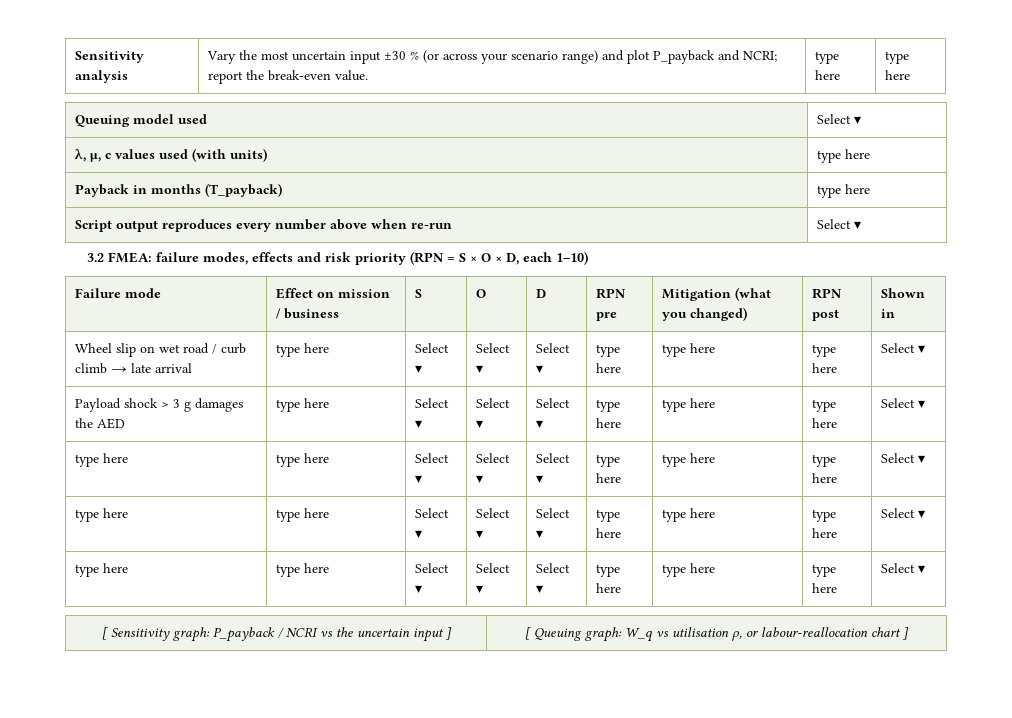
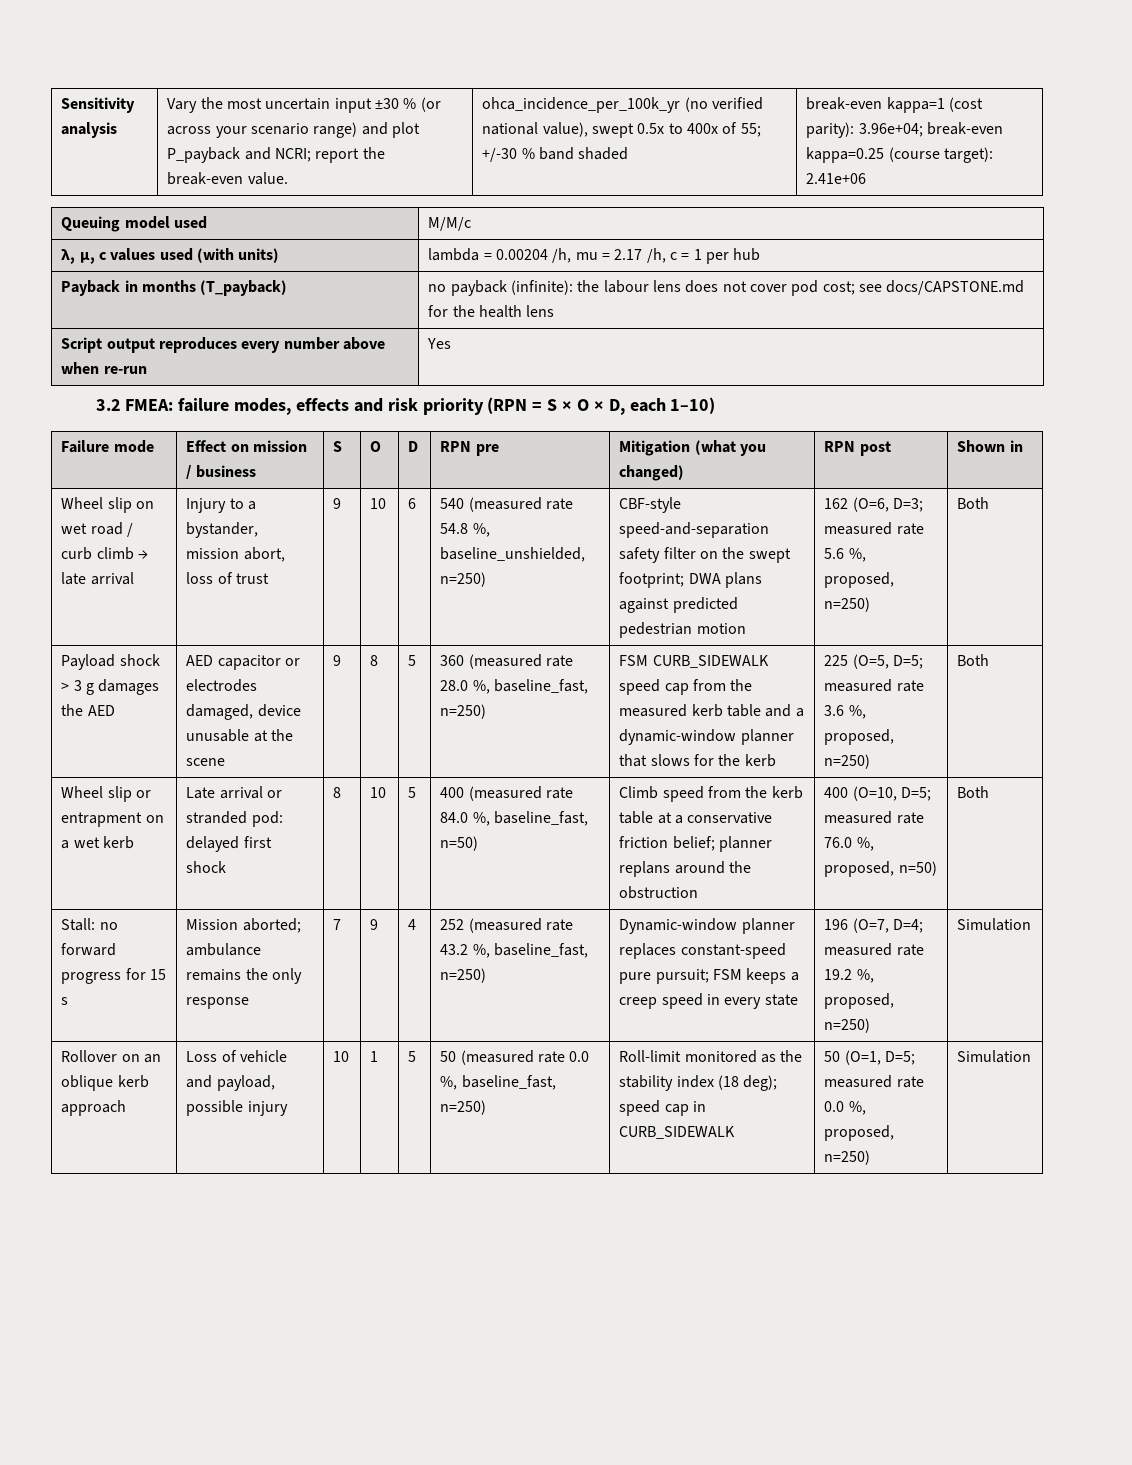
- Vary the most uncertain input ±30 % (or across your scenario range) and plot P_payback and NCRI; report the break-even value. | type here | type here
+ Vary the most uncertain input ±30 % (or across your scenario range) and plot P_payback and NCRI; report the break-even value. | ohca_incidence_per_100k_yr (no verified national value), swept 0.5x to 400x of 55; +/-30 % band shaded | break-even kappa=1 (cost parity): 3.96e+04; break-even kappa=0.25 (course target): 2.41e+06
- Queuing model used | Select ▾
+ Queuing model used | M/M/c
- λ, μ, c values used (with units) | type here
- Payback in months (T_payback) | type here
+ λ, μ, c values used (with units) | lambda = 0.00204 /h, mu = 2.17 /h, c = 1 per hub
+ Payback in months (T_payback) | no payback (infinite): the labour lens does not cover pod cost; see docs/CAPSTONE.md for the health lens
- Script output reproduces every number above when re-run | Select ▾
+ Script output reproduces every number above when re-run | Yes
- Wheel slip on wet road / curb climb → late arrival | type here | Select ▾ | Select ▾ | Select ▾ | type here | type here | type here | Select ▾
+ Wheel slip on wet road / curb climb → late arrival | Injury to a bystander, mission abort, loss of trust | 9 | 10 | 6 | 540 (measured rate 54.8 %, baseline_unshielded, n=250) | CBF-style speed-and-separation safety filter on the swept footprint; DWA plans against predicted pedestrian motion | 162 (O=6, D=3; measured rate 5.6 %, proposed, n=250) | Both
- Payload shock > 3 g damages the AED | type here | Select ▾ | Select ▾ | Select ▾ | type here | type here | type here | Select ▾
- type here | type here | Select ▾ | Select ▾ | Select ▾ | type here | type here | type here | Select ▾
- type here | type here | Select ▾ | Select ▾ | Select ▾ | type here | type here | type here | Select ▾
- type here | type here | Select ▾ | Select ▾ | Select ▾ | type here | type here | type here | Select ▾
- [ Sensitivity graph: P_payback / NCRI vs the uncertain input ] | [ Queuing graph: W_q vs utilisation ρ, or labour-reallocation chart ]
+ Payload shock > 3 g damages the AED | AED capacitor or electrodes damaged, device unusable at the scene | 9 | 8 | 5 | 360 (measured rate 28.0 %, baseline_fast, n=250) | FSM CURB_SIDEWALK speed cap from the measured kerb table and a dynamic-window planner that slows for the kerb | 225 (O=5, D=5; measured rate 3.6 %, proposed, n=250) | Both
+ Wheel slip or entrapment on a wet kerb | Late arrival or stranded pod: delayed first shock | 8 | 10 | 5 | 400 (measured rate 84.0 %, baseline_fast, n=50) | Climb speed from the kerb table at a conservative friction belief; planner replans around the obstruction | 400 (O=10, D=5; measured rate 76.0 %, proposed, n=50) | Both
+ Stall: no forward progress for 15 s | Mission aborted; ambulance remains the only response | 7 | 9 | 4 | 252 (measured rate 43.2 %, baseline_fast, n=250) | Dynamic-window planner replaces constant-speed pure pursuit; FSM keeps a creep speed in every state | 196 (O=7, D=4; measured rate 19.2 %, proposed, n=250) | Simulation
+ Rollover on an oblique kerb approach | Loss of vehicle and payload, possible injury | 10 | 1 | 5 | 50 (measured rate 0.0 %, baseline_fast, n=250) | Roll-limit monitored as the stability index (18 deg); speed cap in CURB_SIDEWALK | 50 (O=1, D=5; measured rate 0.0 %, proposed, n=250) | Simulation

